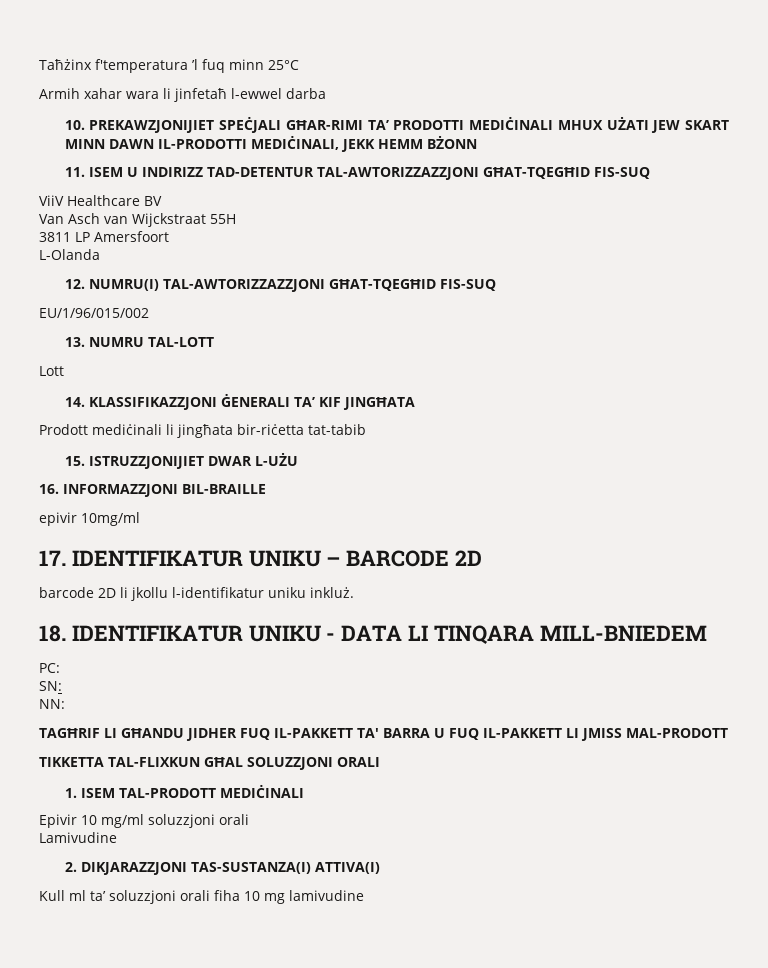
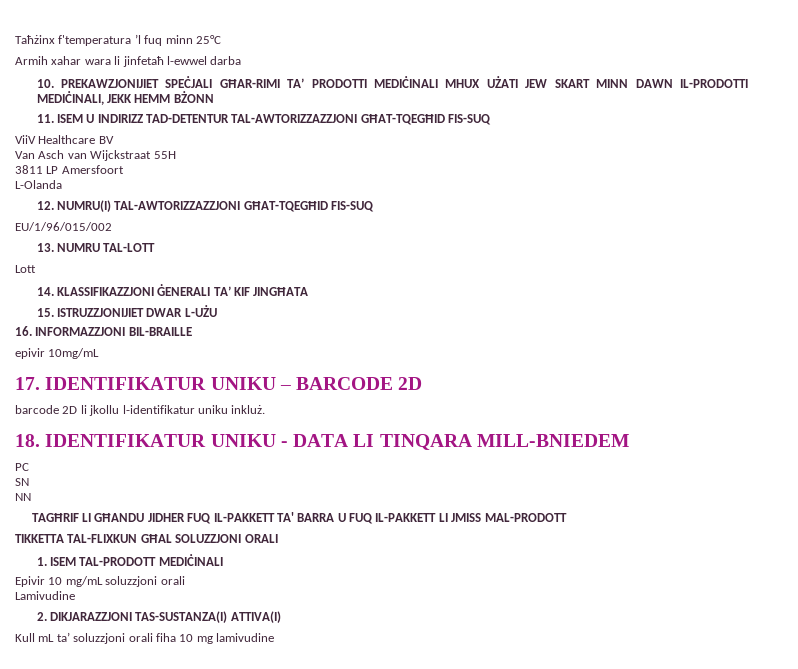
- Prodott mediċinali li jingħata bir-riċetta tat-tabib
- epivir 10mg/ml
+ epivir 10mg/mL
- PC:
- SN:
- NN:
+ PC
+ SN
+ NN
- Epivir 10 mg/ml soluzzjoni orali
+ Epivir 10 mg/mL soluzzjoni orali
- Kull ml ta’ soluzzjoni orali fiha 10 mg lamivudine
+ Kull mL ta’ soluzzjoni orali fiha 10 mg lamivudine

